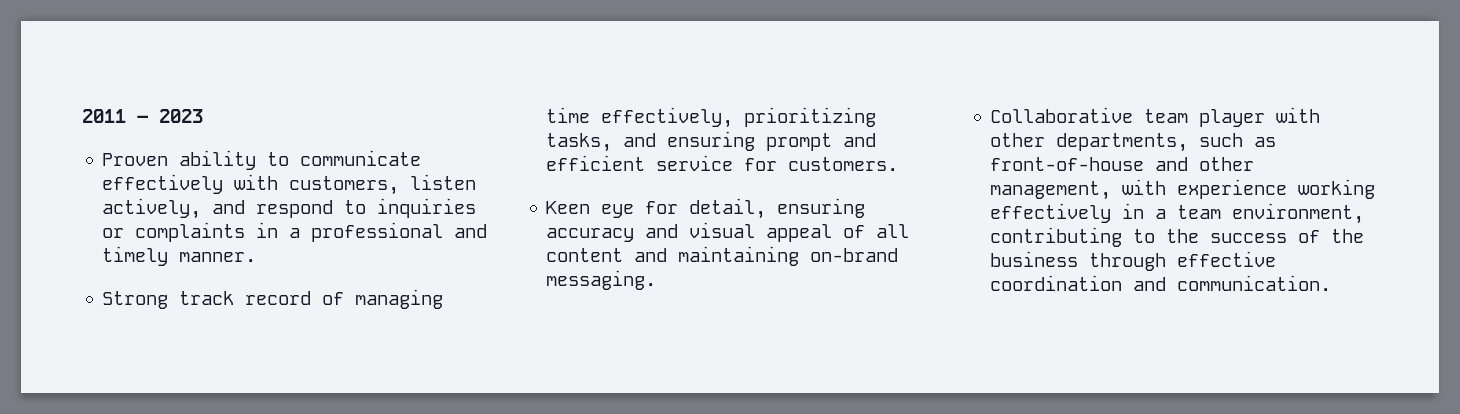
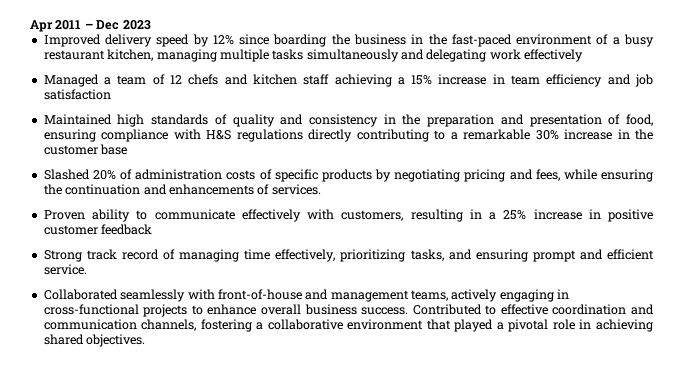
- 2011 – 2023
+ Apr 2011 – Dec 2023
+ Improved delivery speed by 12% since boarding the business in the fast-paced environment of a busy restaurant kitchen, managing multiple tasks simultaneously and delegating work effectively
+ Managed a team of 12 chefs and kitchen staff achieving a 15% increase in team efficiency and job satisfaction
+ Maintained high standards of quality and consistency in the preparation and presentation of food, ensuring compliance with H&S regulations directly contributing to a remarkable 30% increase in the customer base
+ Slashed 20% of administration costs of specific products by negotiating pricing and fees, while ensuring the continuation and enhancements of services.
- Proven ability to communicate effectively with customers, listen actively, and respond to inquiries or complaints in a professional and timely manner.
+ Proven ability to communicate effectively with customers, resulting in a 25% increase in positive customer feedback
- Strong track record of managing time effectively, prioritizing tasks, and ensuring prompt and efficient service for customers.
- Keen eye for detail, ensuring accuracy and visual appeal of all content and maintaining on-brand messaging.
- Collaborative team player with other departments, such as front-of-house and other management, with experience working effectively in a team environment, contributing to the success of the business through effective coordination and communication.
+ Strong track record of managing time effectively, prioritizing tasks, and ensuring prompt and efficient service.
+ Collaborated seamlessly with front-of-house and management teams, actively engaging in cross-functional projects to enhance overall business success. Contributed to effective coordination and communication channels, fostering a collaborative environment that played a pivotal role in achieving shared objectives.

